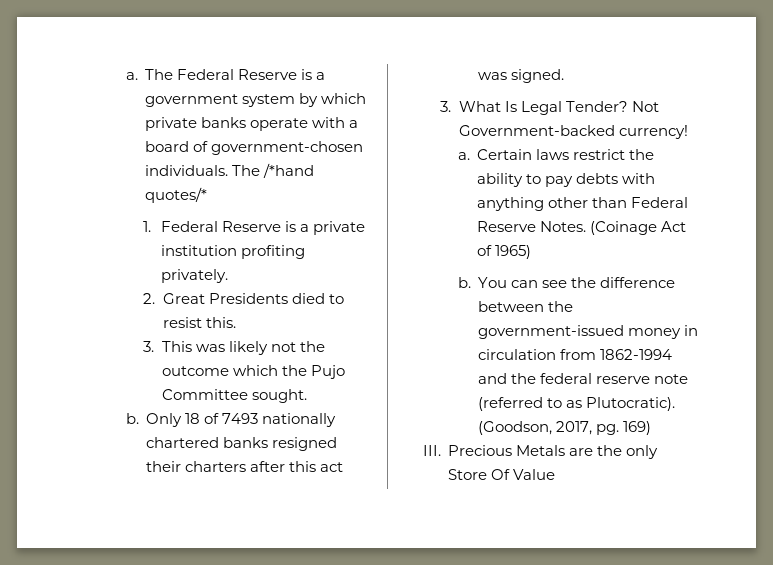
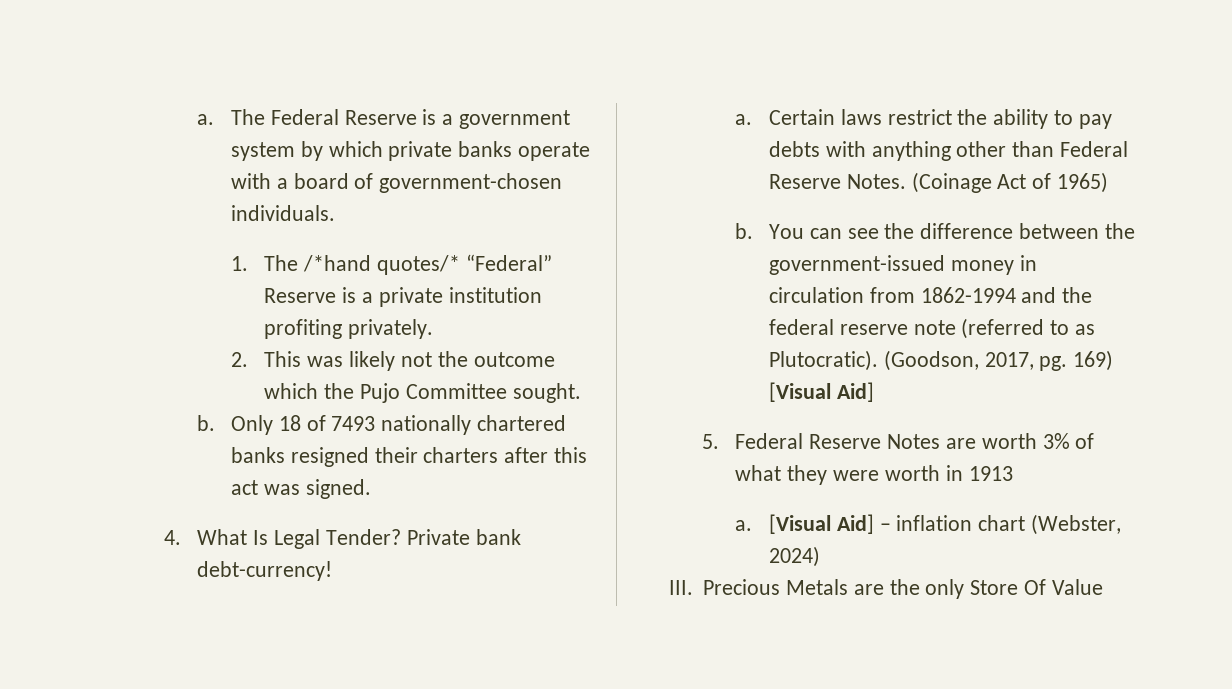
- The Federal Reserve is a government system by which private banks operate with a board of government-chosen individuals. The /*hand quotes/*
- 1. Federal Reserve is a private institution profiting privately.
+ The Federal Reserve is a government system by which private banks operate with a board of government-chosen individuals.
+ 1. The /*hand quotes/* “Federal” Reserve is a private institution profiting privately.
- 2. Great Presidents died to resist this.
- 3. This was likely not the outcome which the Pujo Committee sought.
+ 2. This was likely not the outcome which the Pujo Committee sought.
- 3. What Is Legal Tender?
+ 4. What Is Legal Tender?
- Not Government-backed currency!
+ Private bank debt-currency!
- 169)
+ 169) [Visual Aid]
+ 5. Federal Reserve Notes are worth 3% of what they were worth in 1913
+ a. [Visual Aid] – inflation chart (Webster, 2024)

